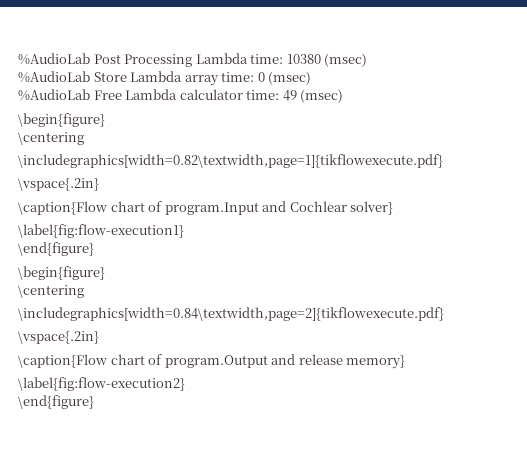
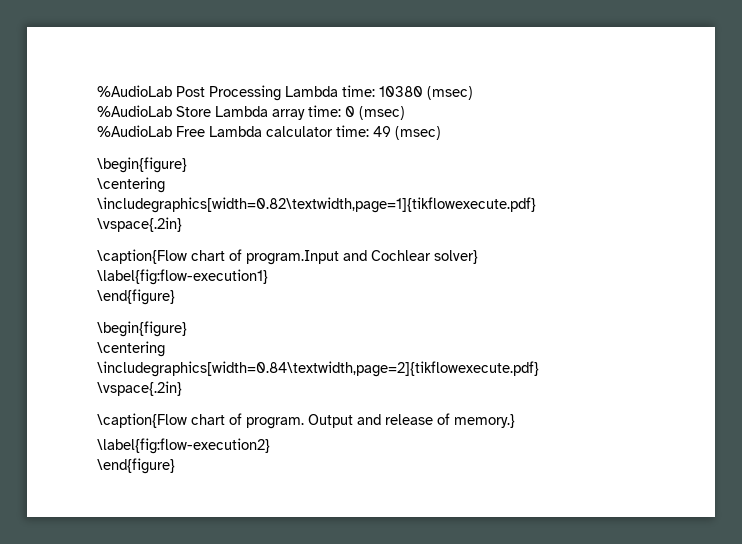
- \caption{Flow chart of program.Output and release memory}
+ \caption{Flow chart of program. Output and release of memory.}

